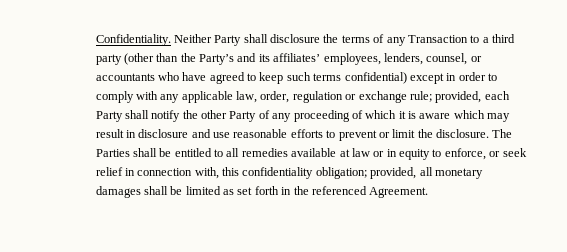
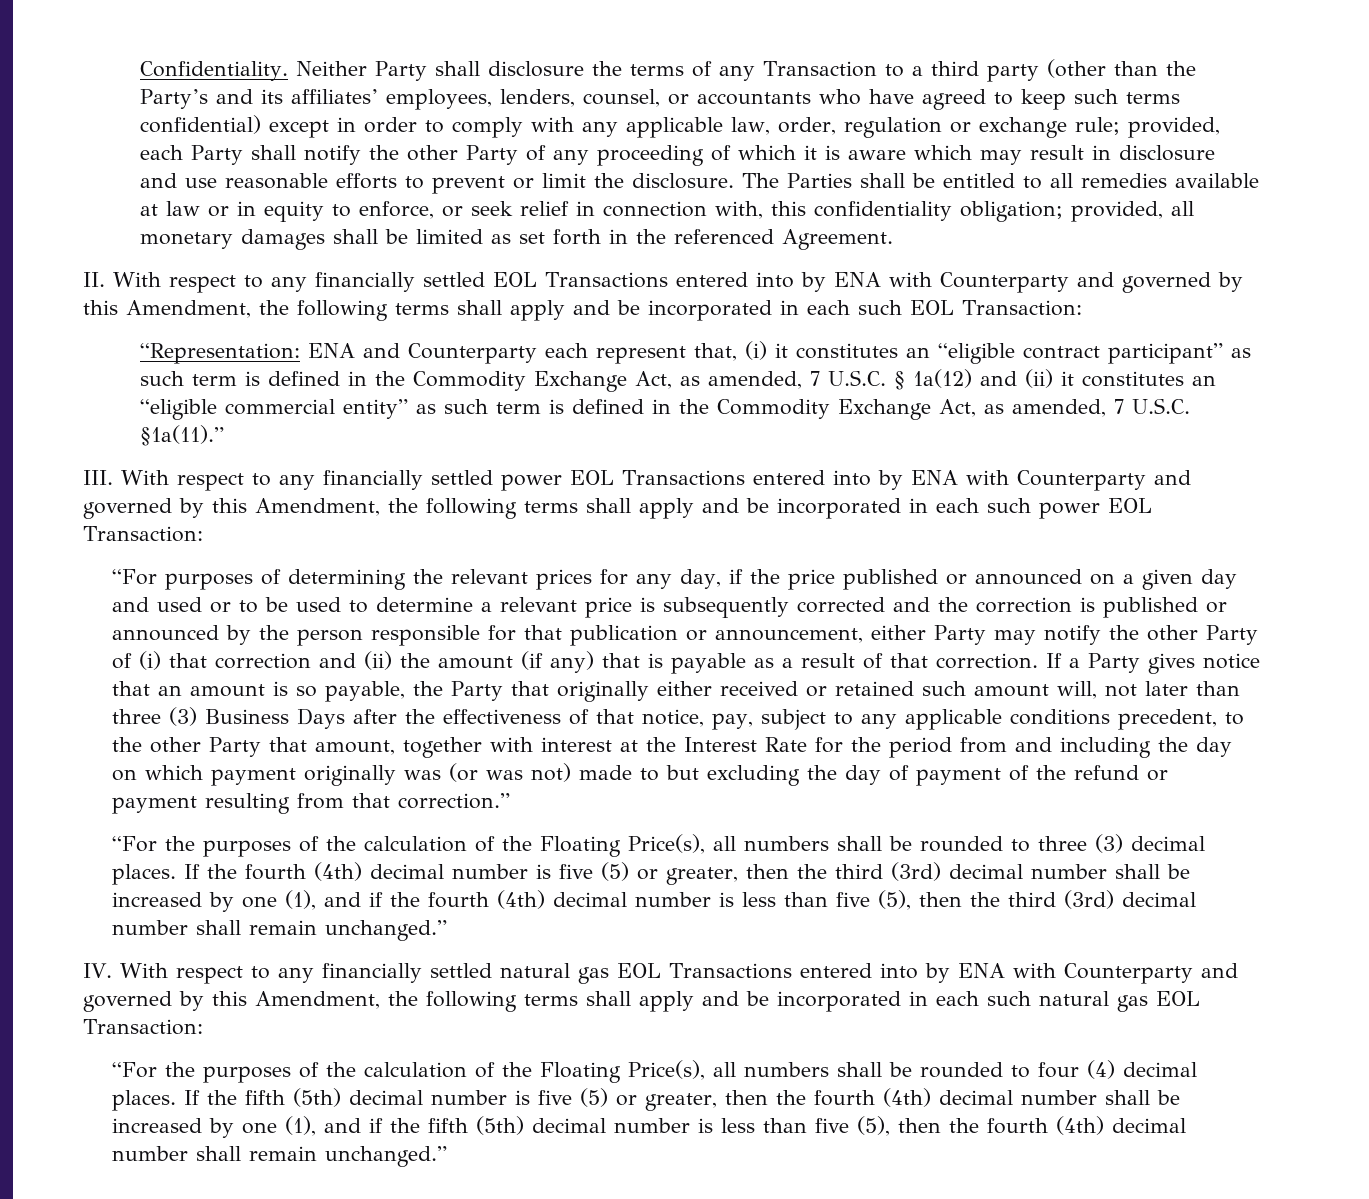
+ II. With respect to any financially settled EOL Transactions entered into by ENA with Counterparty and governed by this Amendment, the following terms shall apply and be incorporated in each such EOL Transaction:
+ “Representation: ENA and Counterparty each represent that, (i) it constitutes an “eligible contract participant” as such term is defined in the Commodity Exchange Act, as amended, 7 U.S.C. § 1a(12) and (ii) it constitutes an “eligible commercial entity” as such term is defined in the Commodity Exchange Act, as amended, 7 U.S.C. §1a(11).”
+ III. With respect to any financially settled power EOL Transactions entered into by ENA with Counterparty and governed by this Amendment, the following terms shall apply and be incorporated in each such power EOL Transaction:
+ “For purposes of determining the relevant prices for any day, if the price published or announced on a given day and used or to be used to determine a relevant price is subsequently corrected and the correction is published or announced by the person responsible for that publication or announcement, either Party may notify the other Party of (i) that correction and (ii) the amount (if any) that is payable as a result of that correction. If a Party gives notice that an amount is so payable, the Party that originally either received or retained such amount will, not later than three (3) Business Days after the effectiveness of that notice, pay, subject to any applicable conditions precedent, to the other Party that amount, together with interest at the Interest Rate for the period from and including the day on which payment originally was (or was not) made to but excluding the day of payment of the refund or payment resulting from that correction.”
+ “For the purposes of the calculation of the Floating Price(s), all numbers shall be rounded to three (3) decimal places. If the fourth (4th) decimal number is five (5) or greater, then the third (3rd) decimal number shall be increased by one (1), and if the fourth (4th) decimal number is less than five (5), then the third (3rd) decimal number shall remain unchanged.”
+ IV. With respect to any financially settled natural gas EOL Transactions entered into by ENA with Counterparty and governed by this Amendment, the following terms shall apply and be incorporated in each such natural gas EOL Transaction:
+ “For the purposes of the calculation of the Floating Price(s), all numbers shall be rounded to four (4) decimal places. If the fifth (5th) decimal number is five (5) or greater, then the fourth (4th) decimal number shall be increased by one (1), and if the fifth (5th) decimal number is less than five (5), then the fourth (4th) decimal number shall remain unchanged.”

